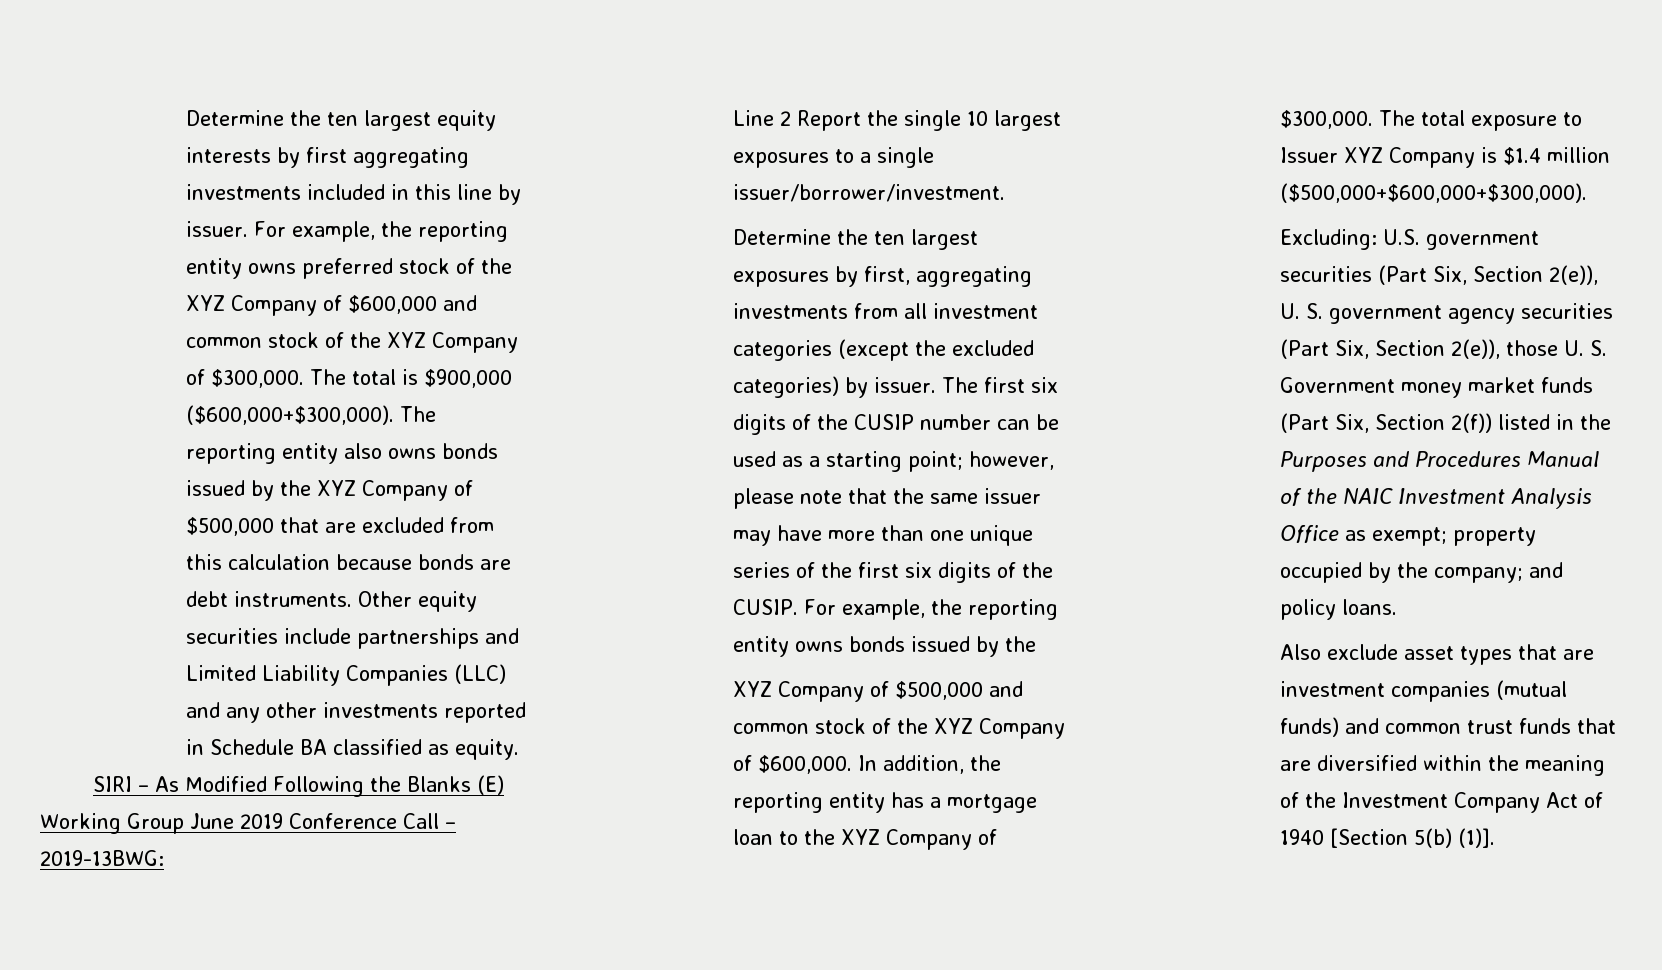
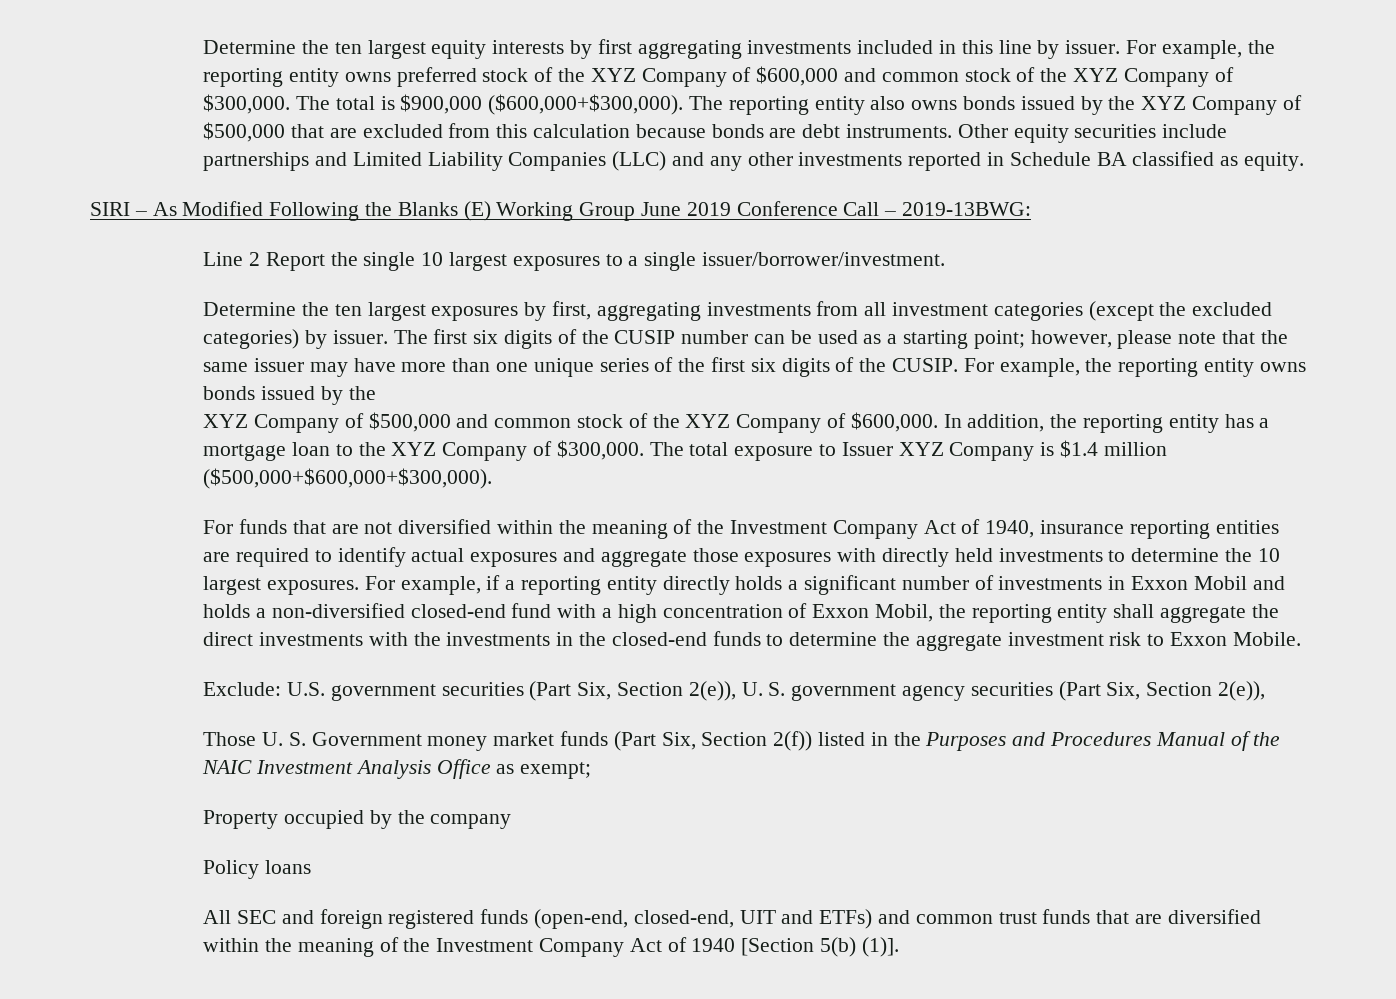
- Excluding:
+ For funds that are not diversified within the meaning of the Investment Company Act of 1940, insurance reporting entities are required to identify actual exposures and aggregate those exposures with directly held investments to determine the 10 largest exposures. For example, if a reporting entity directly holds a significant number of investments in Exxon Mobil and holds a non-diversified closed-end fund with a high concentration of Exxon Mobil, the reporting entity shall aggregate the direct investments with the investments in the closed-end funds to determine the aggregate investment risk to Exxon Mobile.
+ Exclude:
- U.S. government securities (Part Six, Section 2(e)), U. S. government agency securities (Part Six, Section 2(e)), those U. S. Government money market funds (Part Six, Section 2(f)) listed in the Purposes and Procedures Manual of the NAIC Investment Analysis Office as exempt; property occupied by the company; and policy loans.
- Also exclude asset types that are investment companies (mutual funds) and common trust funds that are diversified within the meaning of the Investment Company Act of 1940 [Section 5(b) (1)].
+ U.S. government securities (Part Six, Section 2(e)), U. S. government agency securities (Part Six, Section 2(e)),
+ Those U. S. Government money market funds (Part Six, Section 2(f)) listed in the Purposes and Procedures Manual of the NAIC Investment Analysis Office as exempt;
+ Property occupied by the company
+ Policy loans
+ All SEC and foreign registered funds (open-end, closed-end, UIT and ETFs) and common trust funds that are diversified within the meaning of the Investment Company Act of 1940 [Section 5(b) (1)].

